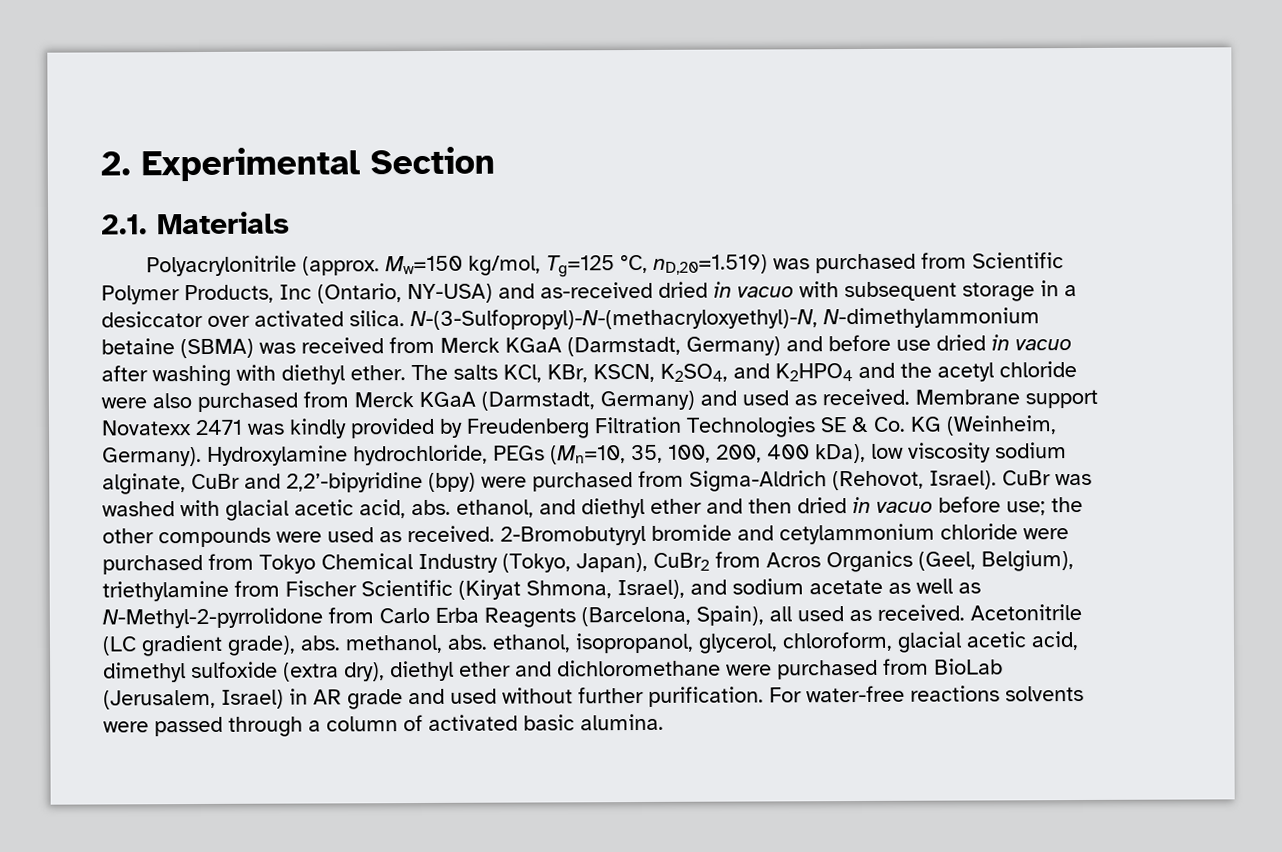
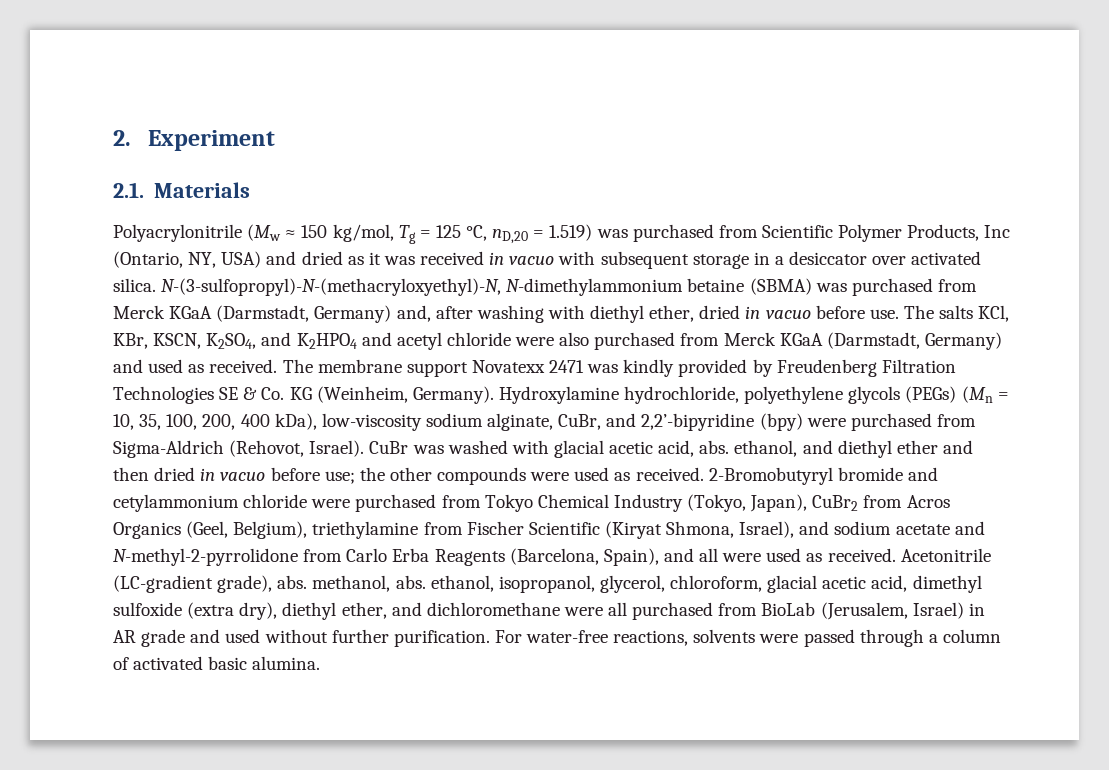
- 2. Experimental Section
+ 2. Experiment
- Polyacrylonitrile (approx. Mw=150 kg/mol, Tg=125 °C, nD,20=1.519) was purchased from Scientific Polymer Products, Inc (Ontario, NY-USA) and as-received dried in vacuo with subsequent storage in a desiccator over activated silica.
+ Polyacrylonitrile (Mw ≈ 150 kg/mol, Tg = 125 °C, nD,20 = 1.519) was purchased from Scientific Polymer Products, Inc (Ontario, NY, USA) and dried as it was received in vacuo with subsequent storage in a desiccator over activated silica.
- N-(3-Sulfopropyl)-N-(methacryloxyethyl)-N, N-dimethylammonium betaine (SBMA) was received from Merck KGaA (Darmstadt, Germany) and before use dried in vacuo after washing with diethyl ether.
+ N-(3-sulfopropyl)-N-(methacryloxyethyl)-N, N-dimethylammonium betaine (SBMA) was purchased from Merck KGaA (Darmstadt, Germany) and, after washing with diethyl ether, dried in vacuo before use.
- The salts KCl, KBr, KSCN, K2SO4, and K2HPO4 and the acetyl chloride were also purchased from Merck KGaA (Darmstadt, Germany) and used as received.
+ The salts KCl, KBr, KSCN, K2SO4, and K2HPO4 and acetyl chloride were also purchased from Merck KGaA (Darmstadt, Germany) and used as received.
- Membrane support Novatexx 2471 was kindly provided by Freudenberg Filtration Technologies SE & Co. KG (Weinheim, Germany).
+ The membrane support Novatexx 2471 was kindly provided by Freudenberg Filtration Technologies SE & Co. KG (Weinheim, Germany).
- Hydroxylamine hydrochloride, PEGs (Mn=10, 35, 100, 200, 400 kDa), low viscosity sodium alginate, CuBr and 2,2’-bipyridine (bpy) were purchased from Sigma-Aldrich (Rehovot, Israel).
+ Hydroxylamine hydrochloride, polyethylene glycols (PEGs) (Mn = 10, 35, 100, 200, 400 kDa), low-viscosity sodium alginate, CuBr, and 2,2’-bipyridine (bpy) were purchased from Sigma-Aldrich (Rehovot, Israel).
- 2-Bromobutyryl bromide and cetylammonium chloride were purchased from Tokyo Chemical Industry (Tokyo, Japan), CuBr2 from Acros Organics (Geel, Belgium), triethylamine from Fischer Scientific (Kiryat Shmona, Israel), and sodium acetate as well as N-Methyl-2-pyrrolidone from Carlo Erba Reagents (Barcelona, Spain), all used as received.
+ 2-Bromobutyryl bromide and cetylammonium chloride were purchased from Tokyo Chemical Industry (Tokyo, Japan), CuBr2 from Acros Organics (Geel, Belgium), triethylamine from Fischer Scientific (Kiryat Shmona, Israel), and sodium acetate and N-methyl-2-pyrrolidone from Carlo Erba Reagents (Barcelona, Spain), and all were used as received.
- Acetonitrile (LC gradient grade), abs. methanol, abs. ethanol, isopropanol, glycerol, chloroform, glacial acetic acid, dimethyl sulfoxide (extra dry), diethyl ether and dichloromethane were purchased from BioLab (Jerusalem, Israel) in AR grade and used without further purification.
+ Acetonitrile (LC-gradient grade), abs. methanol, abs. ethanol, isopropanol, glycerol, chloroform, glacial acetic acid, dimethyl sulfoxide (extra dry), diethyl ether, and dichloromethane were all purchased from BioLab (Jerusalem, Israel) in AR grade and used without further purification.
- For water-free reactions solvents were passed through a column of activated basic alumina.
+ For water-free reactions, solvents were passed through a column of activated basic alumina.

